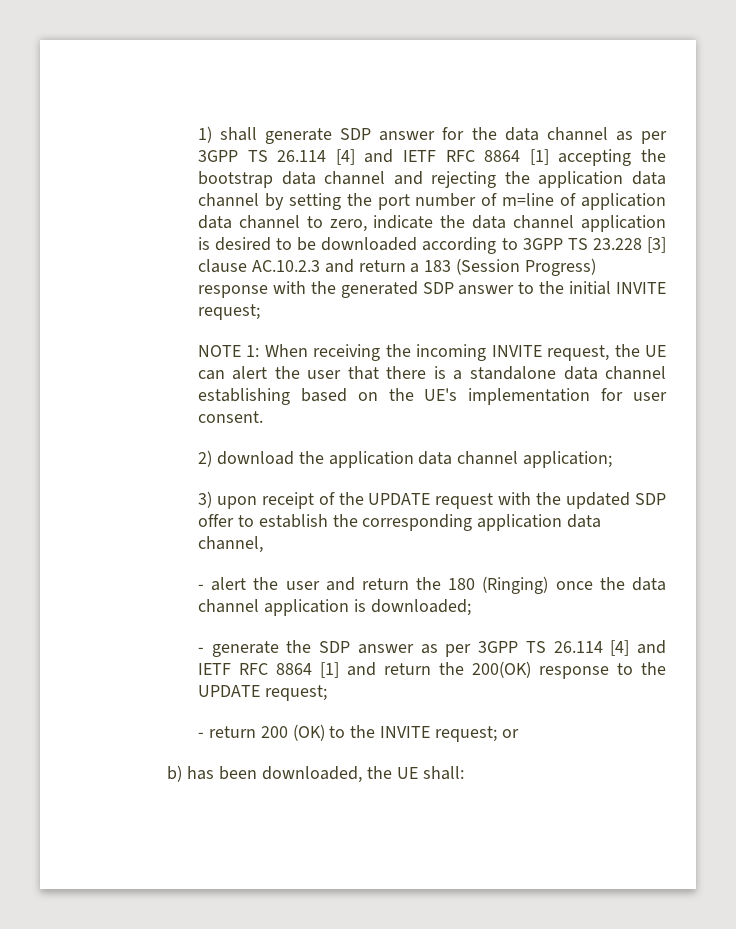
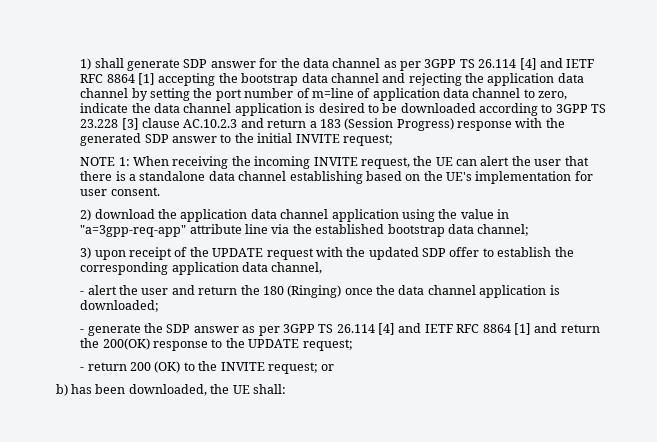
- 2) download the application data channel application;
+ 2) download the application data channel application using the value in "a=3gpp-req-app" attribute line via the established bootstrap data channel;

